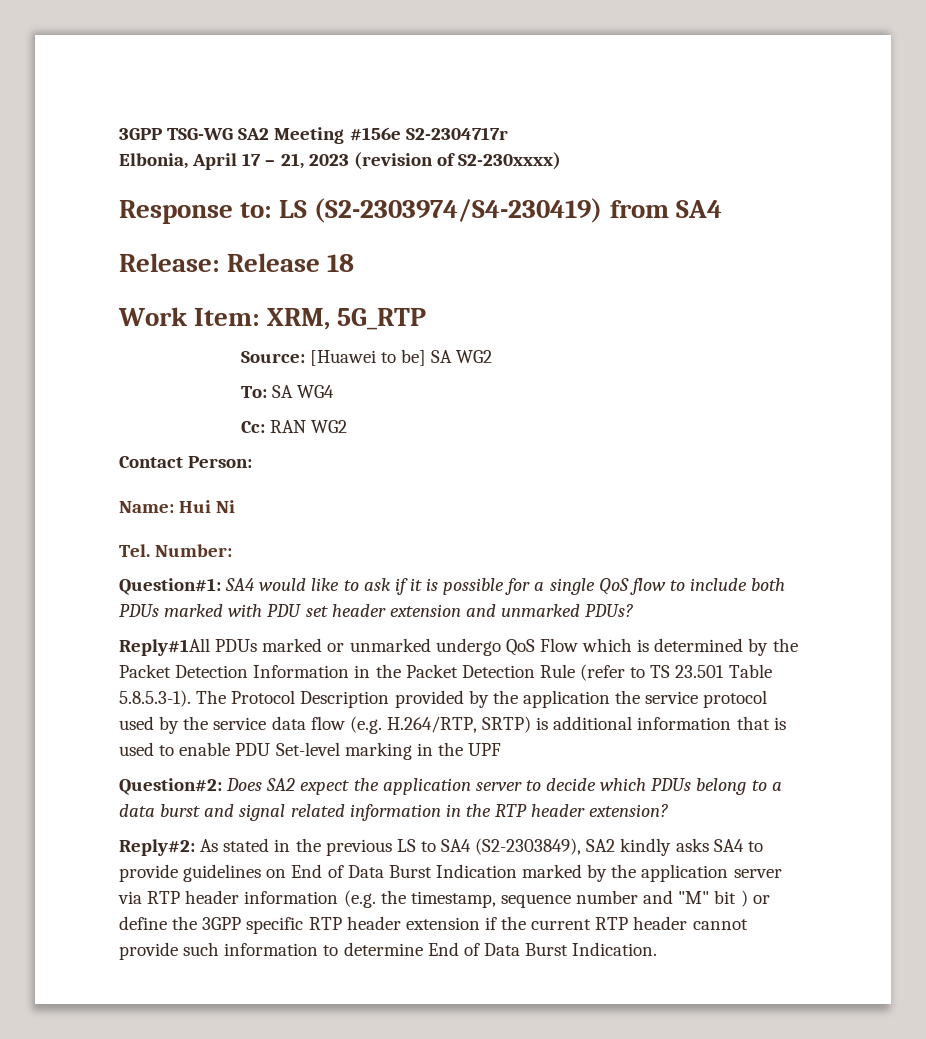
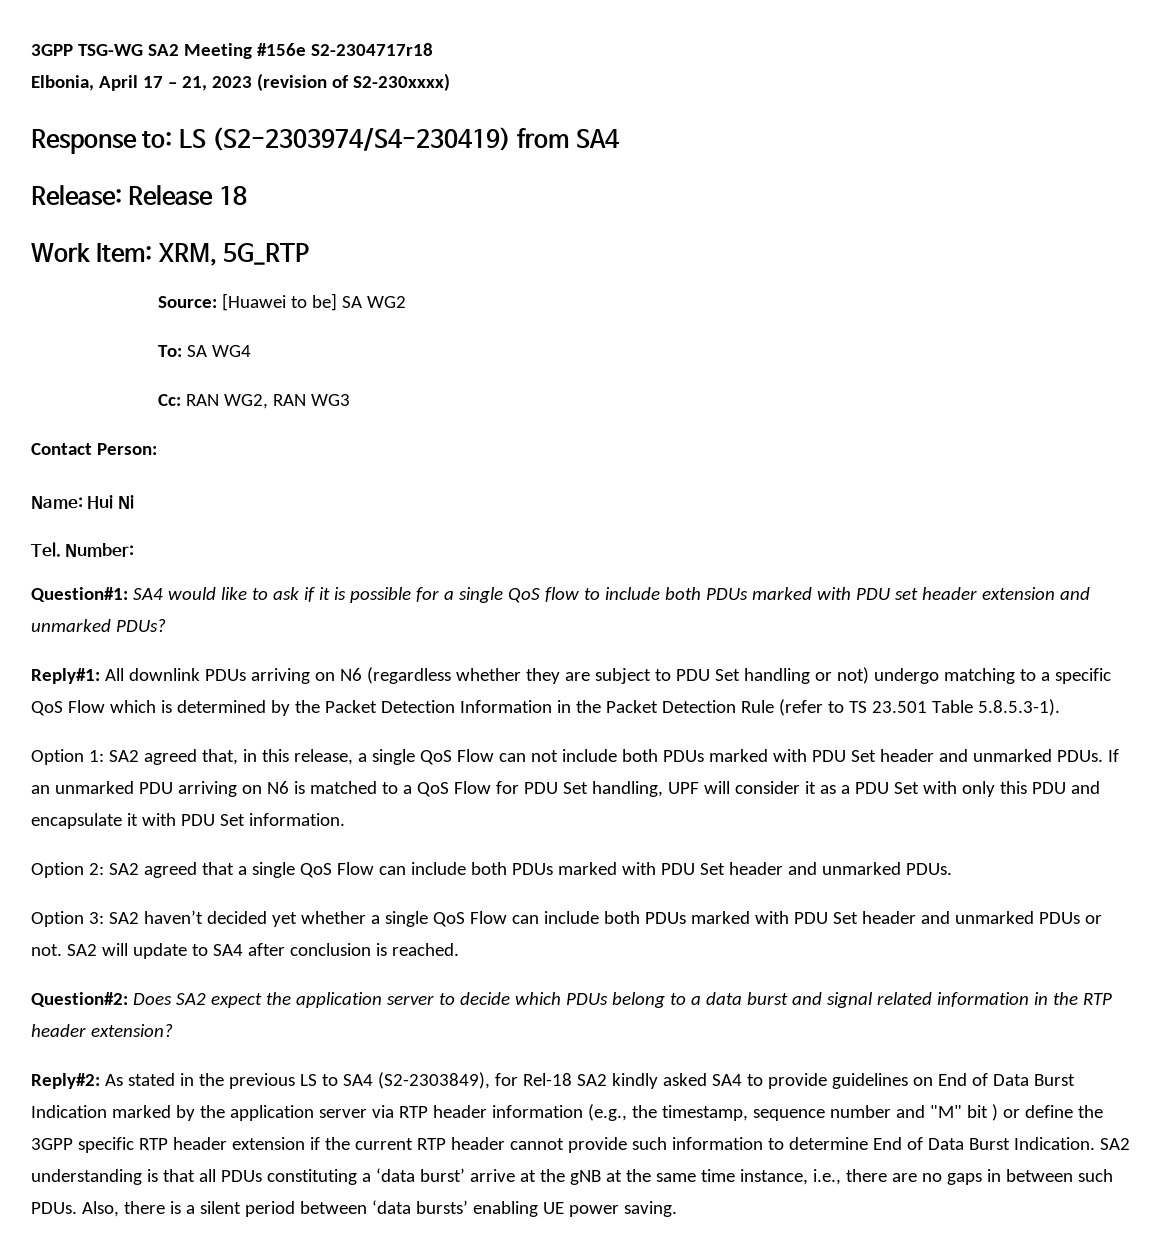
- 3GPP TSG-WG SA2 Meeting #156e S2-2304717r
+ 3GPP TSG-WG SA2 Meeting #156e S2-2304717r18
- Cc: RAN WG2
+ Cc: RAN WG2, RAN WG3
- Reply#1All PDUs marked or unmarked undergo QoS Flow which is determined by the Packet Detection Information in the Packet Detection Rule (refer to TS 23.501 Table 5.8.5.3-1). The Protocol Description provided by the application the service protocol used by the service data flow (e.g. H.264/RTP, SRTP) is additional information that is used to enable PDU Set-level marking in the UPF
+ Reply#1: All downlink PDUs arriving on N6 (regardless whether they are subject to PDU Set handling or not) undergo matching to a specific QoS Flow which is determined by the Packet Detection Information in the Packet Detection Rule (refer to TS 23.501 Table 5.8.5.3-1).
+ Option 1: SA2 agreed that, in this release, a single QoS Flow can not include both PDUs marked with PDU Set header and unmarked PDUs. If an unmarked PDU arriving on N6 is matched to a QoS Flow for PDU Set handling, UPF will consider it as a PDU Set with only this PDU and encapsulate it with PDU Set information.
+ Option 2: SA2 agreed that a single QoS Flow can include both PDUs marked with PDU Set header and unmarked PDUs.
+ Option 3: SA2 haven’t decided yet whether a single QoS Flow can include both PDUs marked with PDU Set header and unmarked PDUs or not. SA2 will update to SA4 after conclusion is reached.
- As stated in the previous LS to SA4 (S2-2303849), SA2 kindly asks SA4 to provide guidelines on End of Data Burst Indication marked by the application server via RTP header information (e.g. the timestamp, sequence number and "M" bit ) or define the 3GPP specific RTP header extension if the current RTP header cannot provide such information to determine End of Data Burst Indication.
+ As stated in the previous LS to SA4 (S2-2303849), for Rel-18 SA2 kindly asked SA4 to provide guidelines on End of Data Burst Indication marked by the application server via RTP header information (e.g., the timestamp, sequence number and "M" bit ) or define the 3GPP specific RTP header extension if the current RTP header cannot provide such information to determine End of Data Burst Indication.
+ SA2 understanding is that all PDUs constituting a ‘data burst’ arrive at the gNB at the same time instance, i.e., there are no gaps in between such PDUs. Also, there is a silent period between ‘data bursts’ enabling UE power saving.

